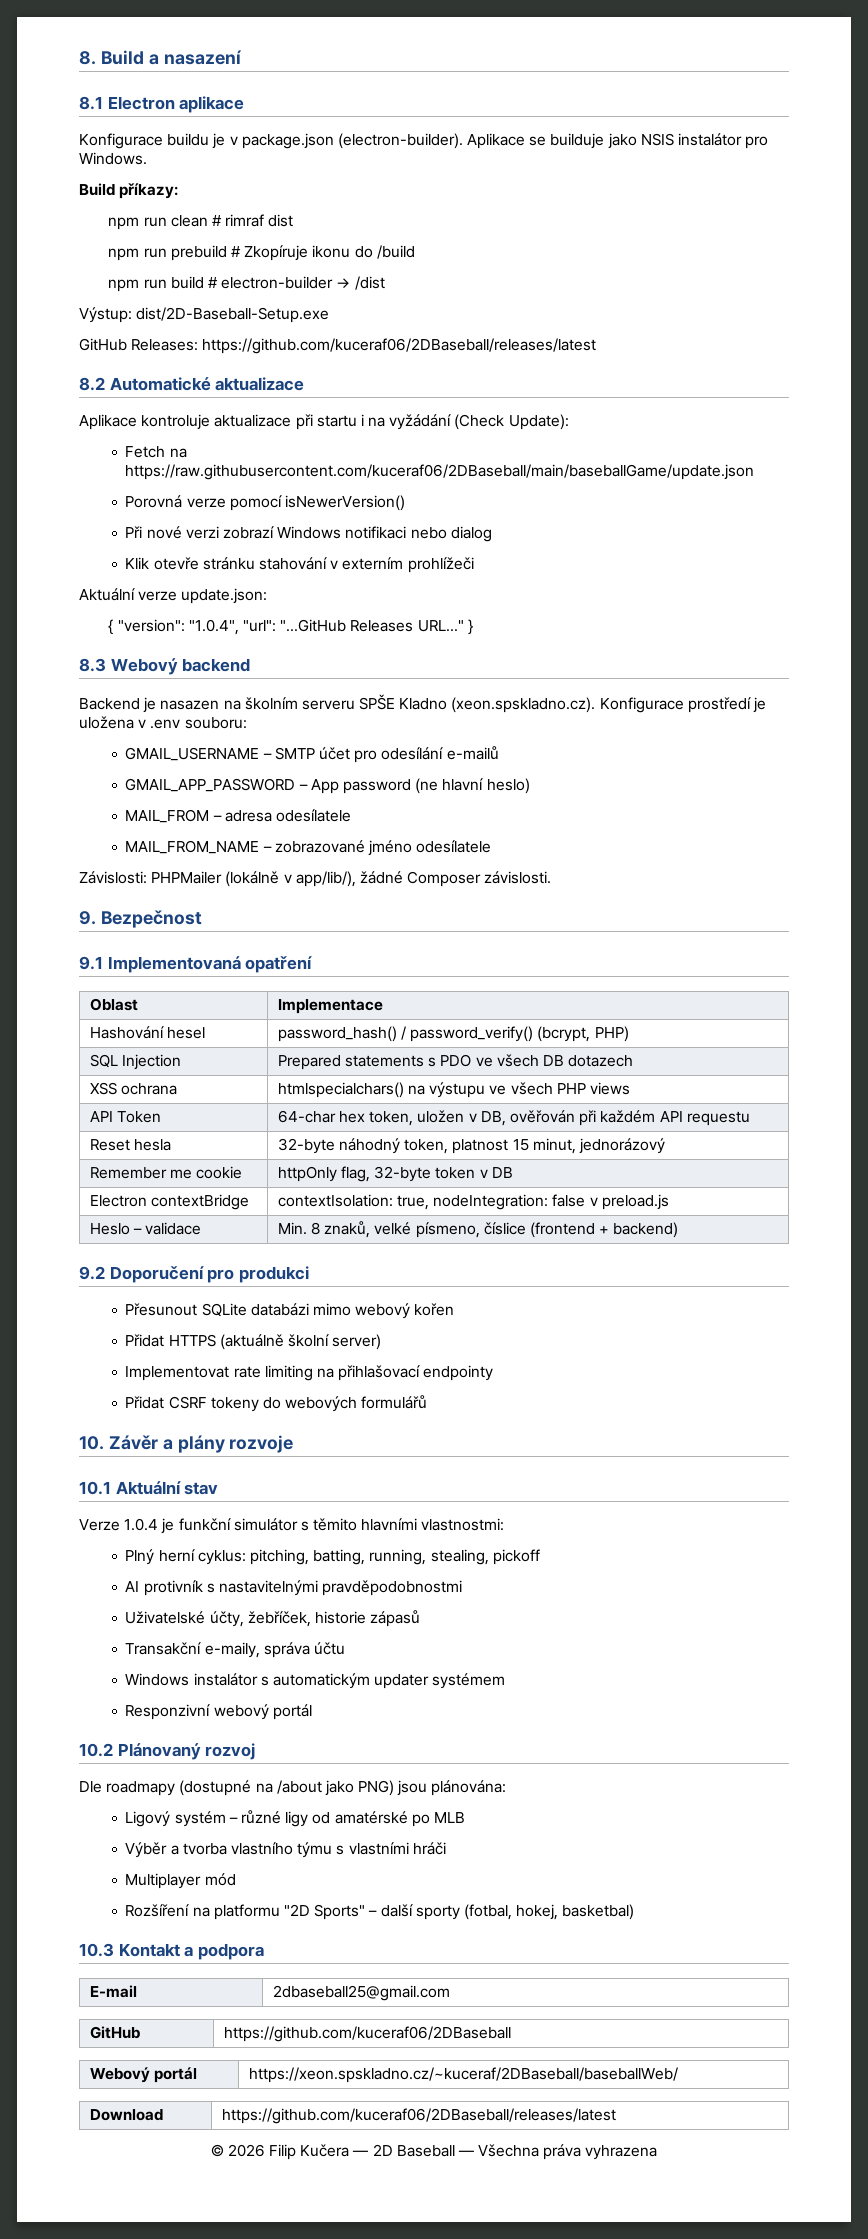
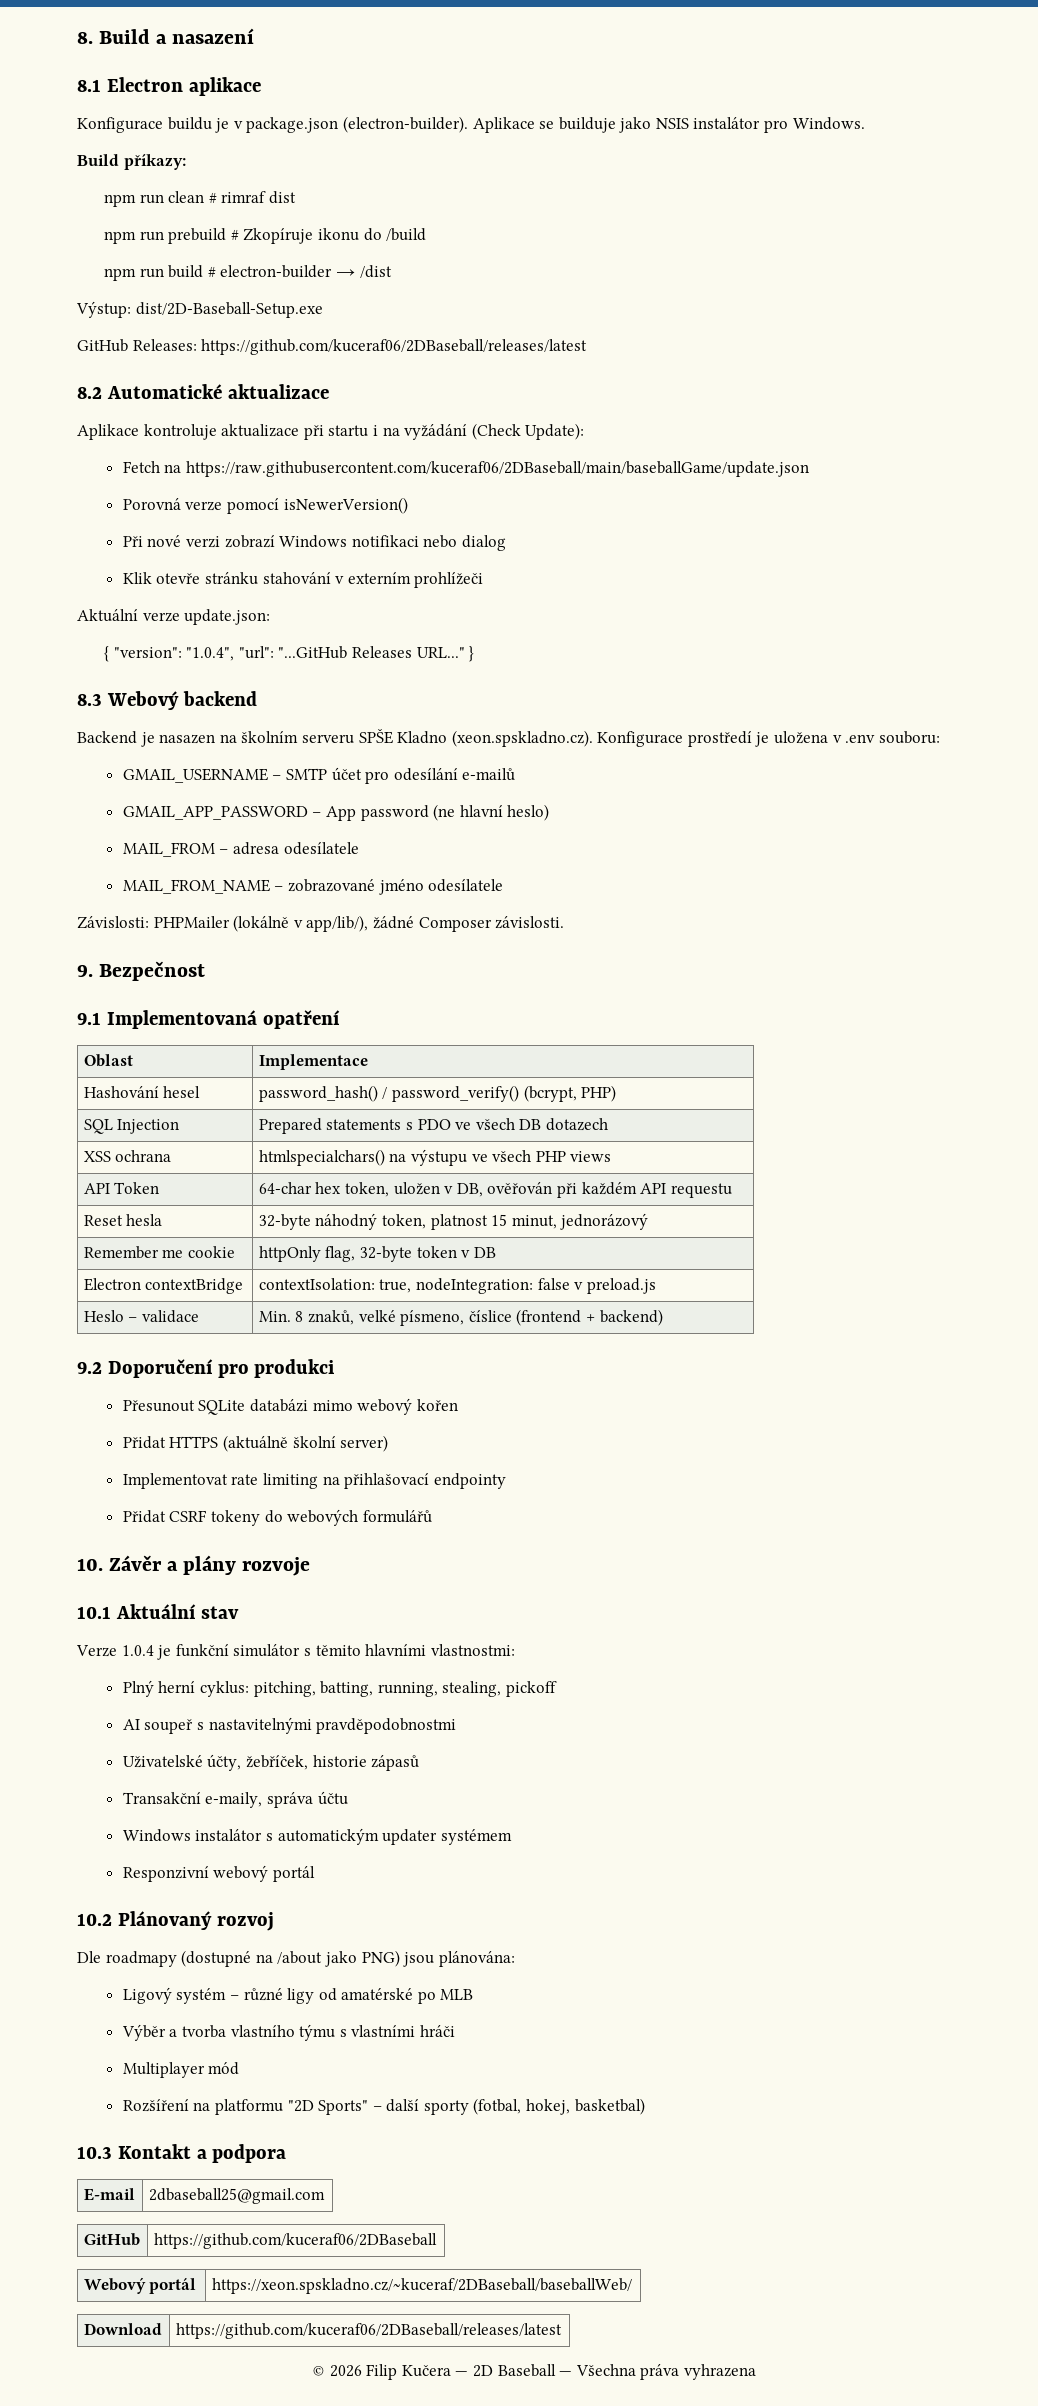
- AI protivník s nastavitelnými pravděpodobnostmi
+ AI soupeř s nastavitelnými pravděpodobnostmi

